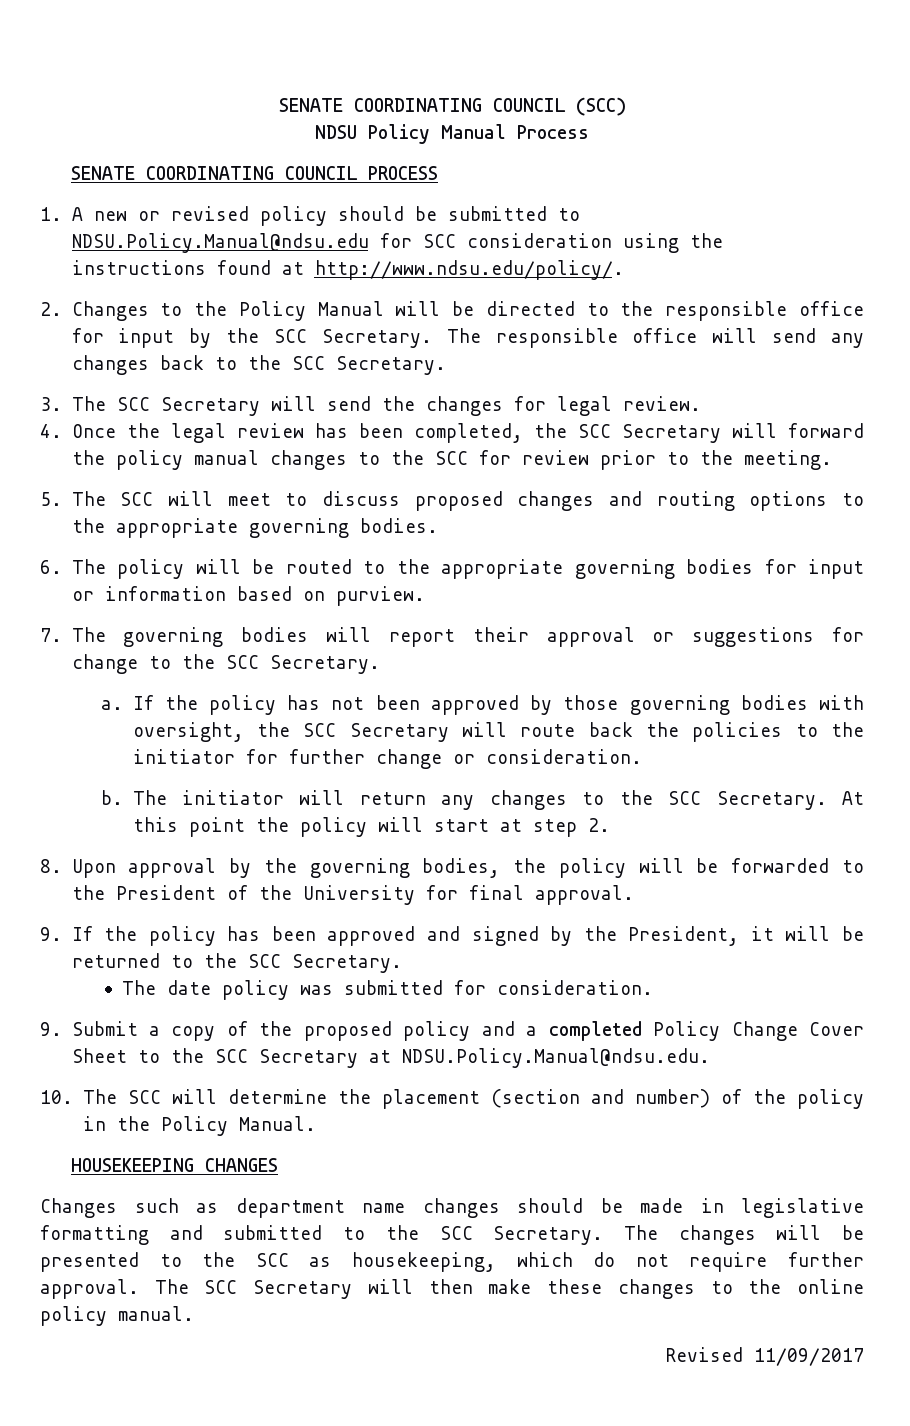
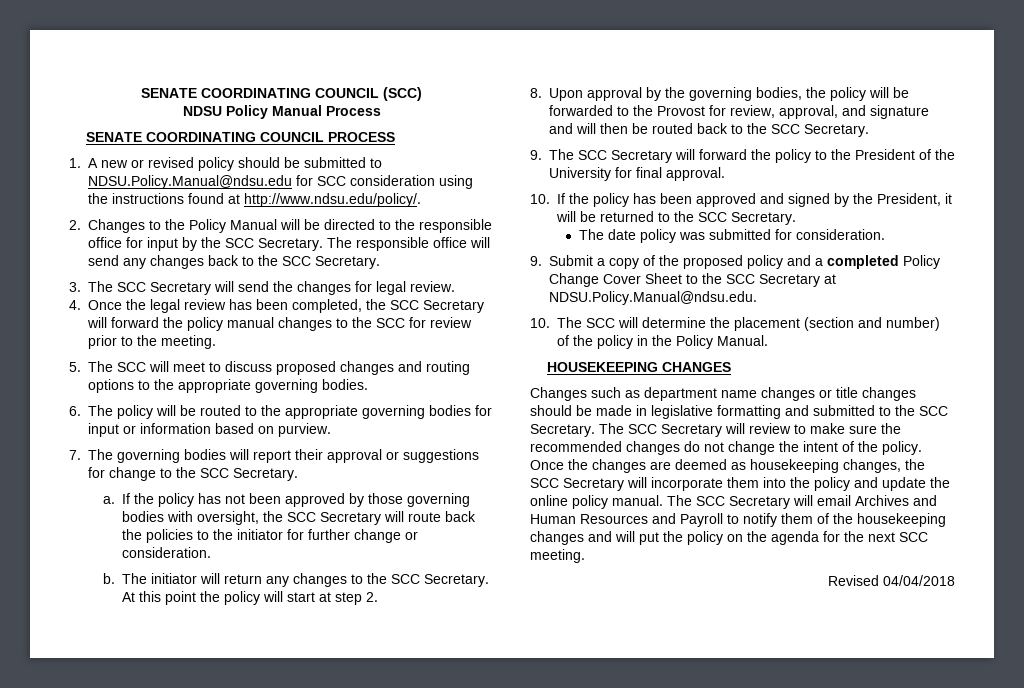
- 8. Upon approval by the governing bodies, the policy will be forwarded to the President of the University for final approval.
+ 8. Upon approval by the governing bodies, the policy will be forwarded to the Provost for review, approval, and signature and will then be routed back to the SCC Secretary.
+ 9. The SCC Secretary will forward the policy to the President of the University for final approval.
- 9. If the policy has been approved and signed by the President, it will be returned to the SCC Secretary.
+ 10. If the policy has been approved and signed by the President, it will be returned to the SCC Secretary.
- Changes such as department name changes should be made in legislative formatting and submitted to the SCC Secretary.
+ Changes such as department name changes or title changes should be made in legislative formatting and submitted to the SCC Secretary.
- The changes will be presented to the SCC as housekeeping, which do not require further approval. The SCC Secretary will then make these changes to the online policy manual.
+ The SCC Secretary will review to make sure the recommended changes do not change the intent of the policy. Once the changes are deemed as housekeeping changes, the SCC Secretary will incorporate them into the policy and update the online policy manual. The SCC Secretary will email Archives and Human Resources and Payroll to notify them of the housekeeping changes and will put the policy on the agenda for the next SCC meeting.
- Revised 11/09/2017
+ Revised 04/04/2018

